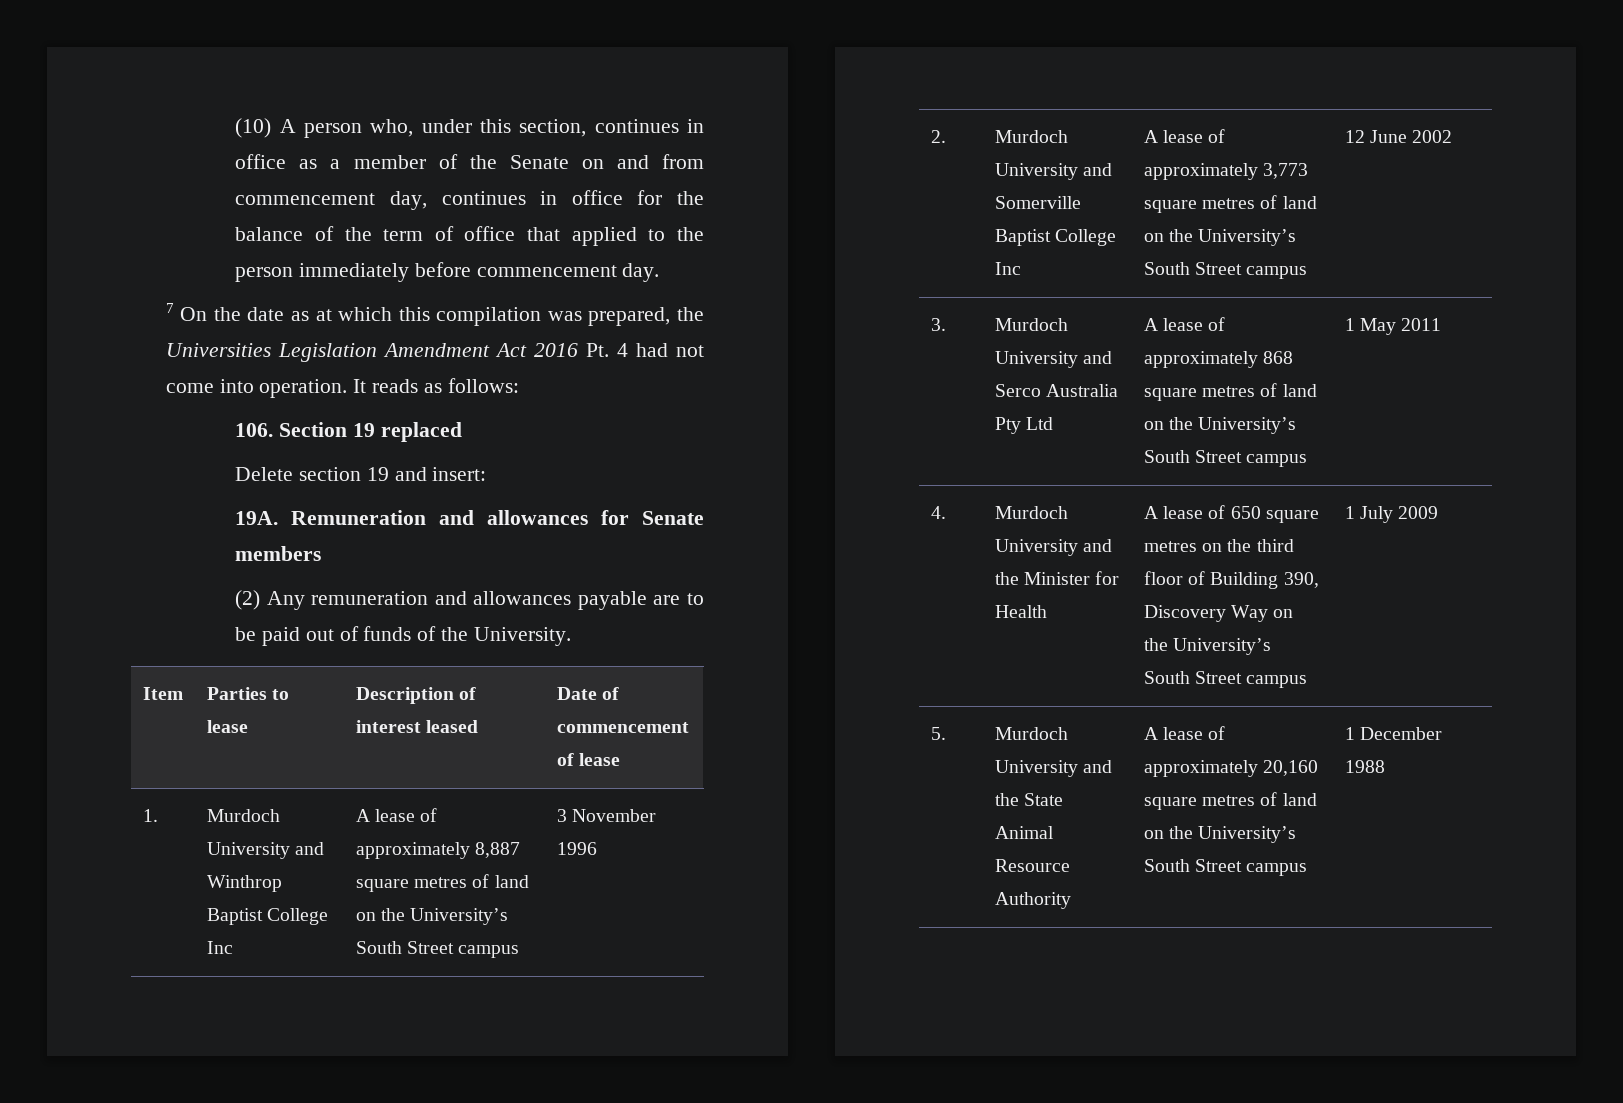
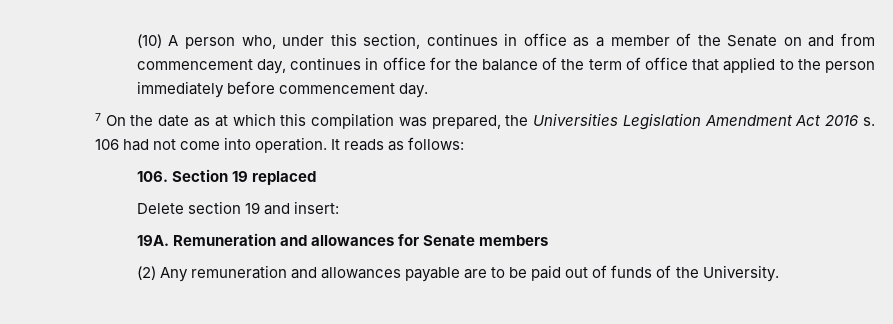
- 7 On the date as at which this compilation was prepared, the Universities Legislation Amendment Act 2016 Pt. 4 had not come into operation.
+ 7 On the date as at which this compilation was prepared, the Universities Legislation Amendment Act 2016 s. 106 had not come into operation.
- Item | Parties to lease | Description of interest leased | Date of commencement of lease
- 1. | Murdoch University and Winthrop Baptist College Inc | A lease of approximately 8,887 square metres of land on the University’s South Street campus | 3 November 1996
- 2. | Murdoch University and Somerville Baptist College Inc | A lease of approximately 3,773 square metres of land on the University’s South Street campus | 12 June 2002
- 3. | Murdoch University and Serco Australia Pty Ltd | A lease of approximately 868 square metres of land on the University’s South Street campus | 1 May 2011
- 4. | Murdoch University and the Minister for Health | A lease of 650 square metres on the third floor of Building 390, Discovery Way on the University’s South Street campus | 1 July 2009
- 5. | Murdoch University and the State Animal Resource Authority | A lease of approximately 20,160 square metres of land on the University’s South Street campus | 1 December 1988

